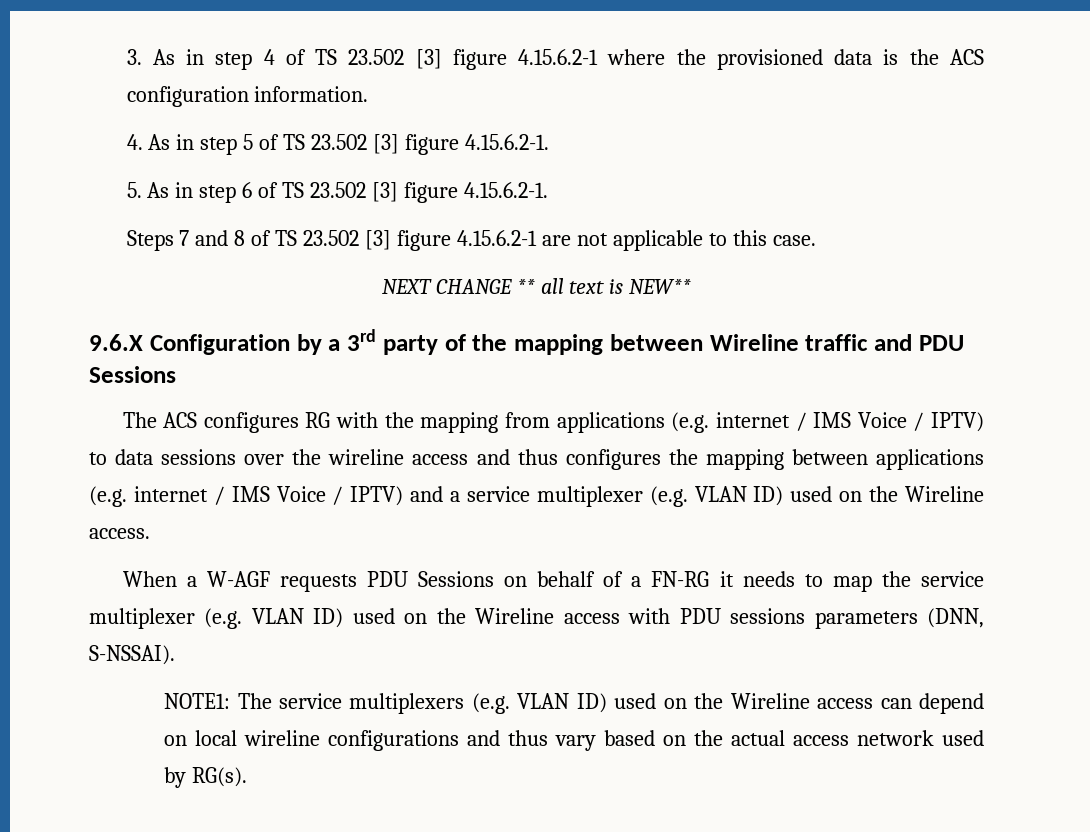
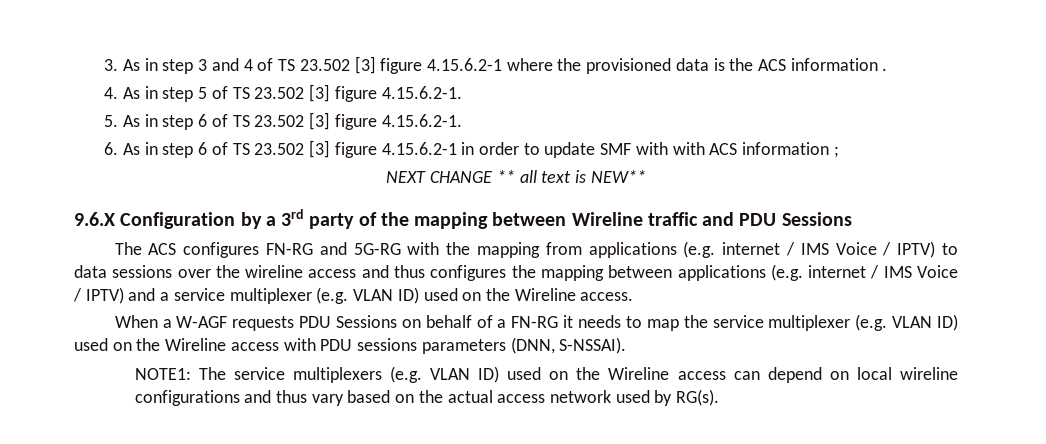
- 3. As in step 4 of TS 23.502 [3] figure 4.15.6.2-1 where the provisioned data is the ACS configuration information.
+ 3. As in step 3 and 4 of TS 23.502 [3] figure 4.15.6.2-1 where the provisioned data is the ACS information .
- Steps 7 and 8 of TS 23.502 [3] figure 4.15.6.2-1 are not applicable to this case.
+ 6. As in step 6 of TS 23.502 [3] figure 4.15.6.2-1 in order to update SMF with with ACS information ;
- The ACS configures RG with the mapping from applications (e.g. internet / IMS Voice / IPTV) to data sessions over the wireline access and thus configures the mapping between applications (e.g. internet / IMS Voice / IPTV) and a service multiplexer (e.g. VLAN ID) used on the Wireline access.
+ The ACS configures FN-RG and 5G-RG with the mapping from applications (e.g. internet / IMS Voice / IPTV) to data sessions over the wireline access and thus configures the mapping between applications (e.g. internet / IMS Voice / IPTV) and a service multiplexer (e.g. VLAN ID) used on the Wireline access.

